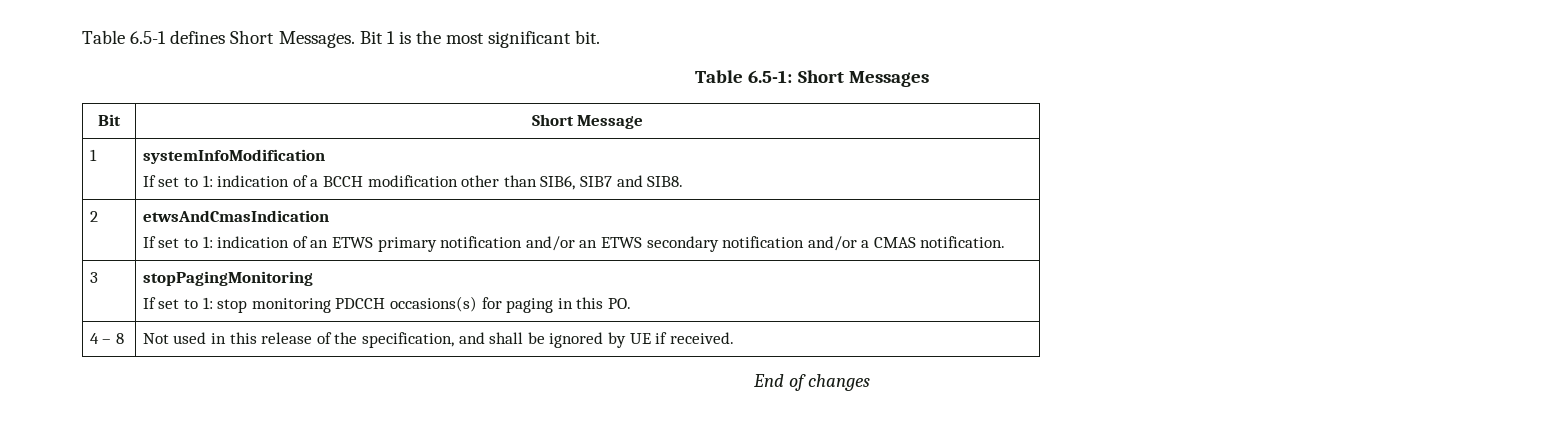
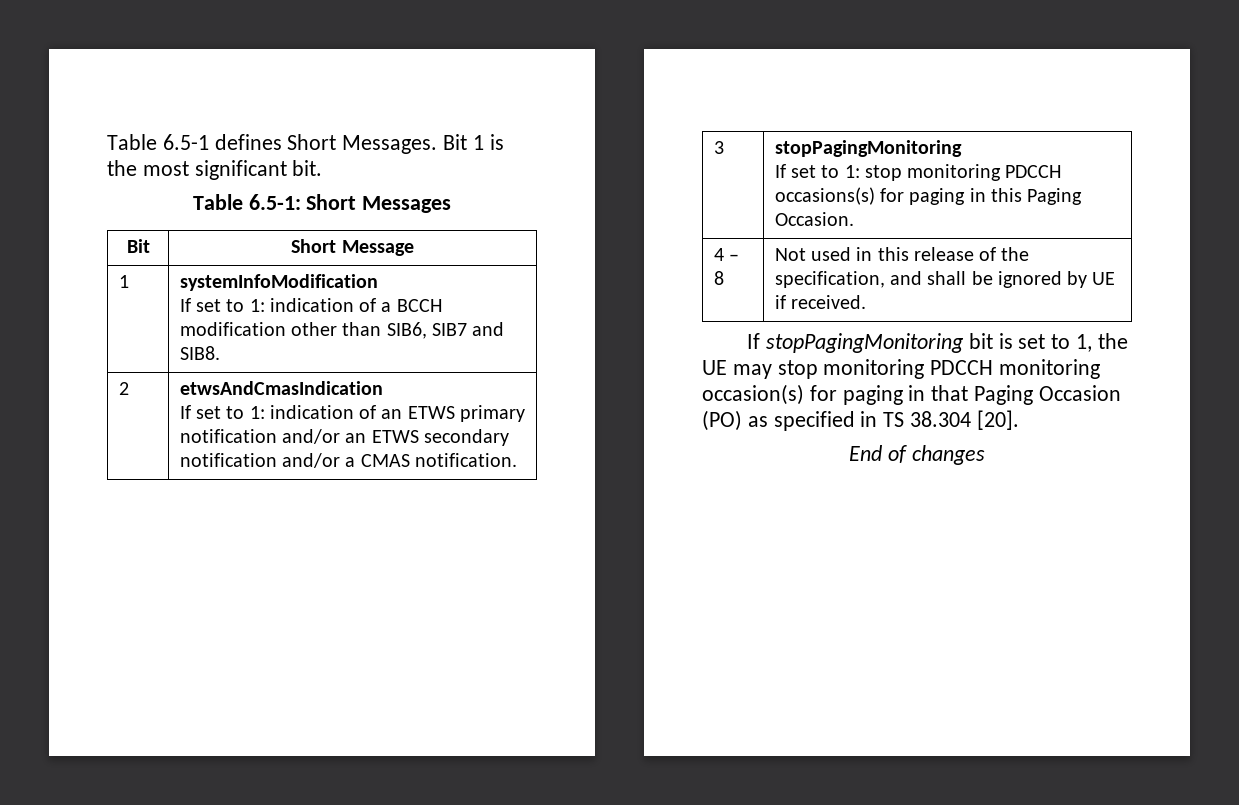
  3 | stopPagingMonitoring
- If set to 1: stop monitoring PDCCH occasions(s) for paging in this PO.
+ If set to 1: stop monitoring PDCCH occasions(s) for paging in this Paging Occasion.
+ If stopPagingMonitoring bit is set to 1, the UE may stop monitoring PDCCH monitoring occasion(s) for paging in that Paging Occasion (PO) as specified in TS 38.304 [20].

